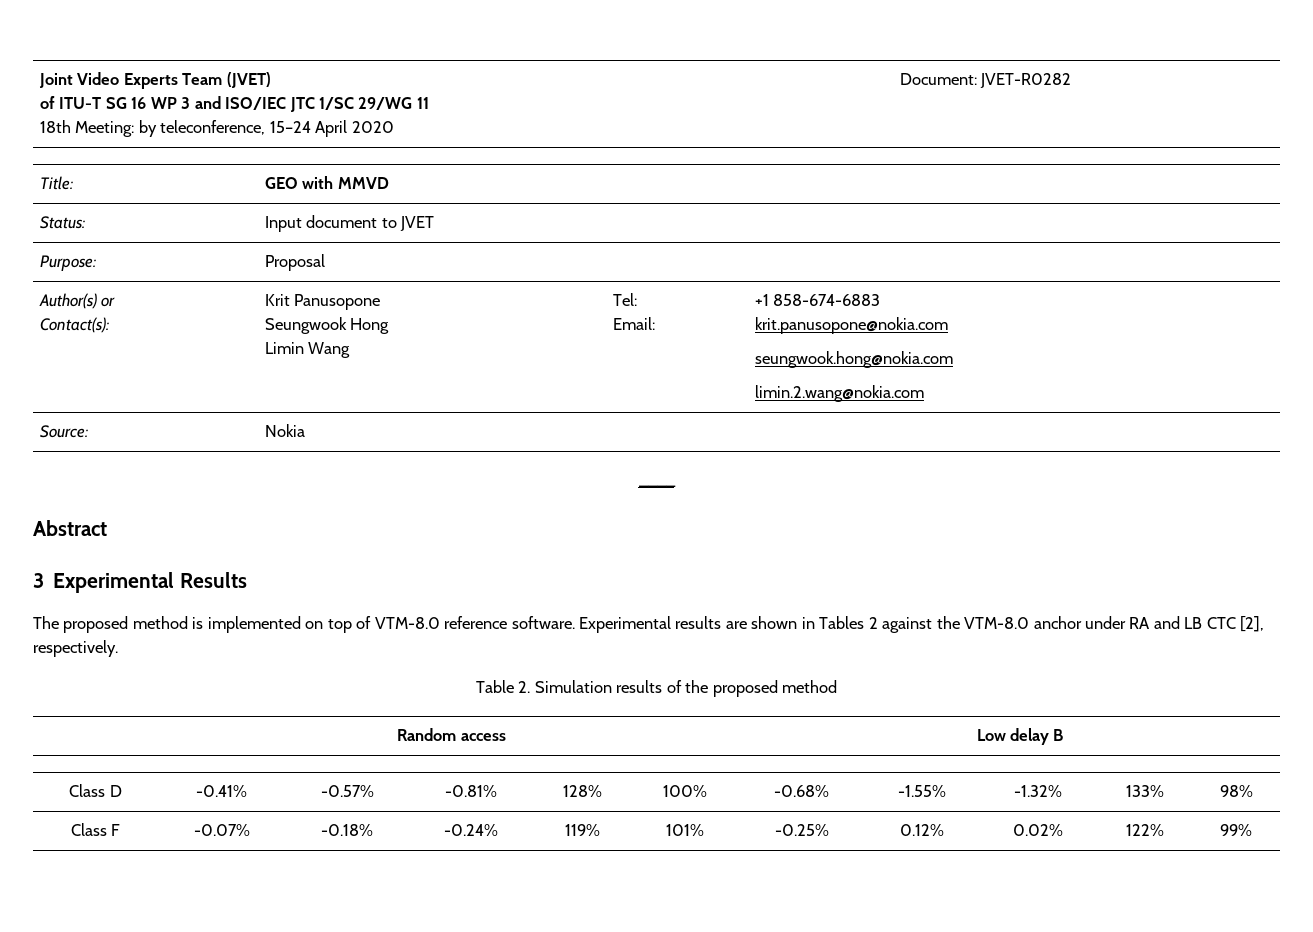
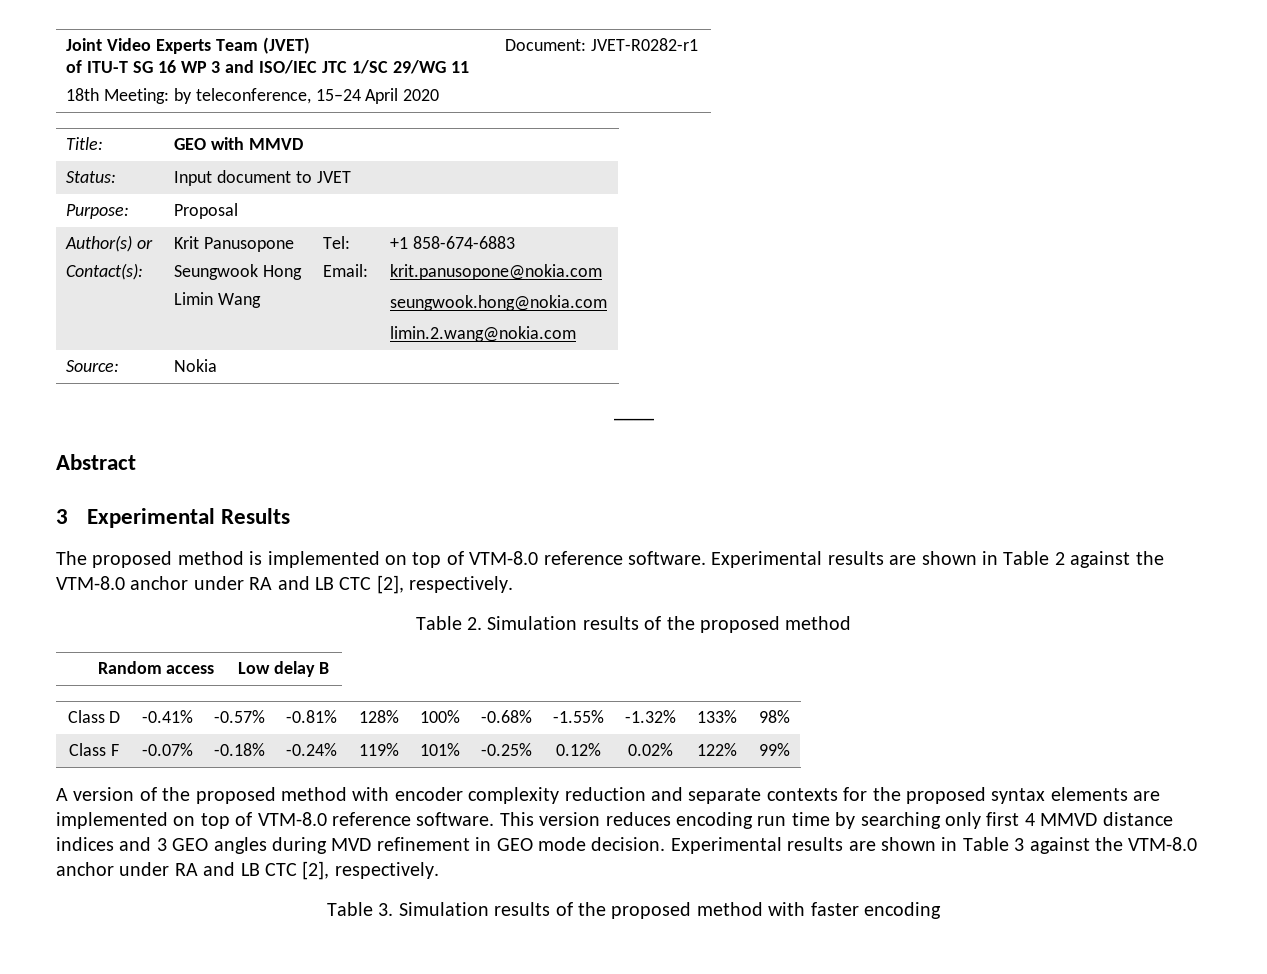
  Joint Video Experts Team (JVET)
  of ITU-T SG 16 WP 3 and ISO/IEC JTC 1/SC 29/WG 11
- 18th Meeting: by teleconference, 15–24 April 2020 | Document: JVET-R0282
+ 18th Meeting: by teleconference, 15–24 April 2020 | Document: JVET-R0282-r1
- Experimental results are shown in Tables 2 against the VTM-8.0 anchor under RA and LB CTC [2], respectively.
+ Experimental results are shown in Table 2 against the VTM-8.0 anchor under RA and LB CTC [2], respectively.
+ A version of the proposed method with encoder complexity reduction and separate contexts for the proposed syntax elements are implemented on top of VTM-8.0 reference software. This version reduces encoding run time by searching only first 4 MMVD distance indices and 3 GEO angles during MVD refinement in GEO mode decision. Experimental results are shown in Table 3 against the VTM-8.0 anchor under RA and LB CTC [2], respectively.
+ Table 3. Simulation results of the proposed method with faster encoding

